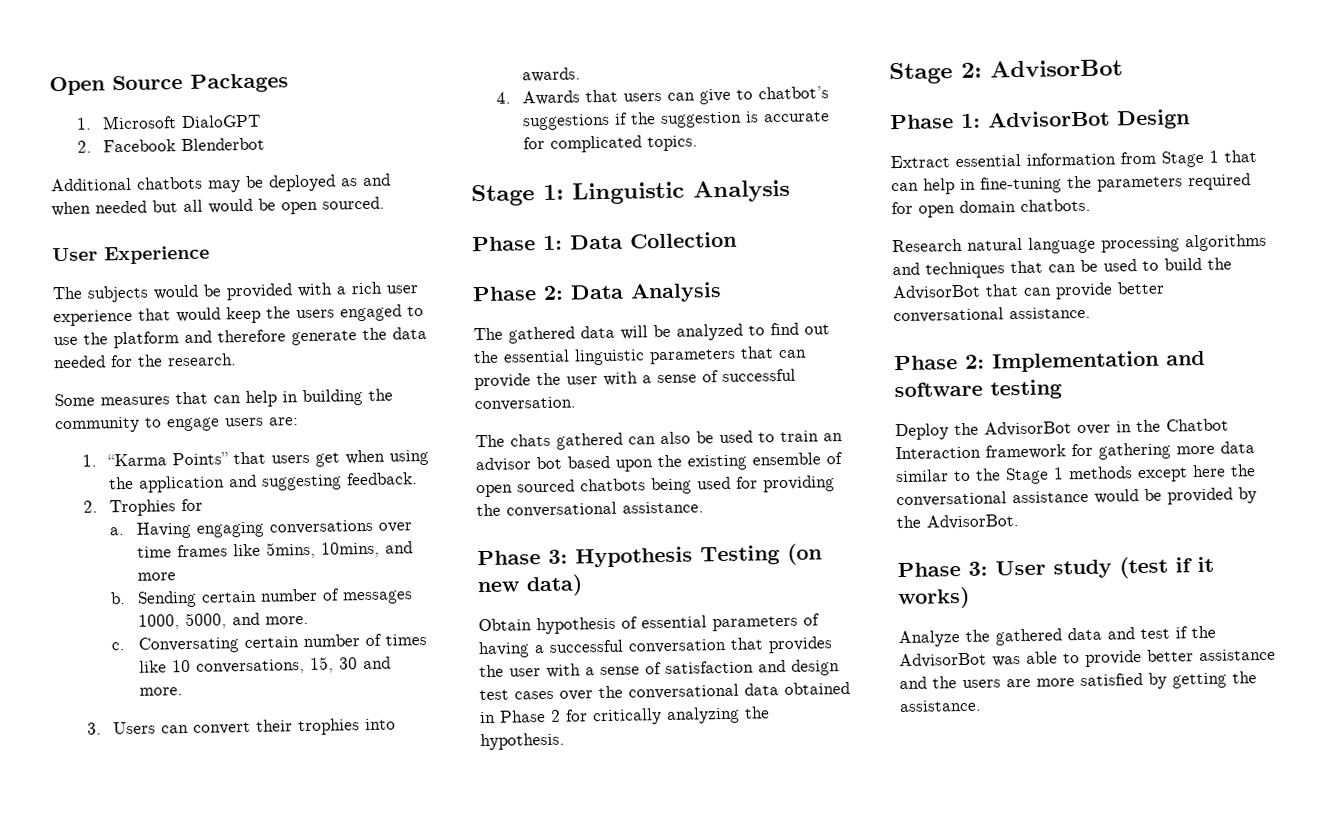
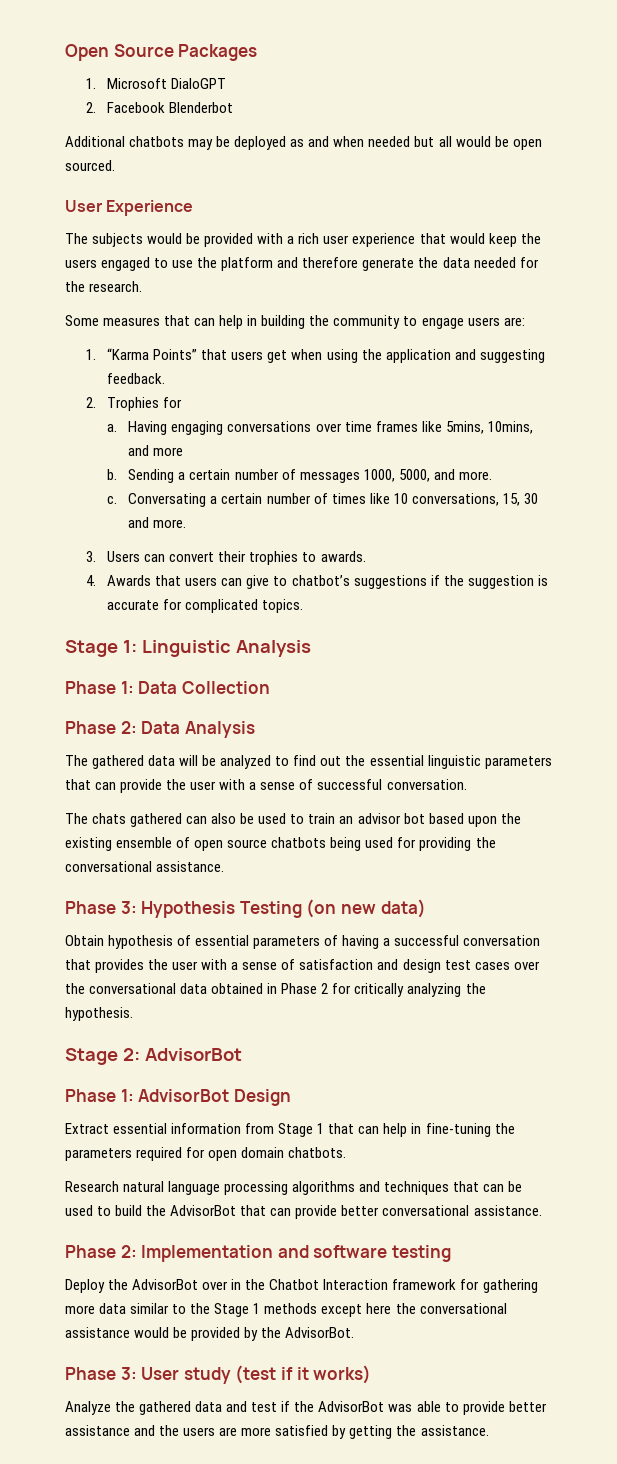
- Sending certain number of messages 1000, 5000, and more.
+ Sending a certain number of messages 1000, 5000, and more.
- Conversating certain number of times like 10 conversations, 15, 30 and more.
+ Conversating a certain number of times like 10 conversations, 15, 30 and more.
- 3. Users can convert their trophies into awards.
+ 3. Users can convert their trophies to awards.
- The chats gathered can also be used to train an advisor bot based upon the existing ensemble of open sourced chatbots being used for providing the conversational assistance.
+ The chats gathered can also be used to train an advisor bot based upon the existing ensemble of open source chatbots being used for providing the conversational assistance.

